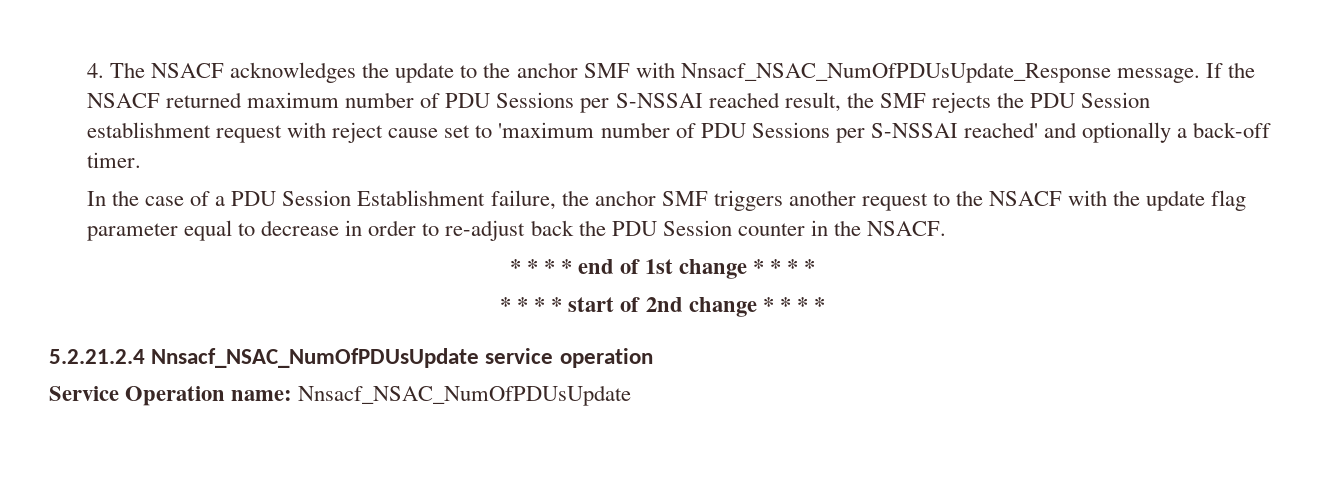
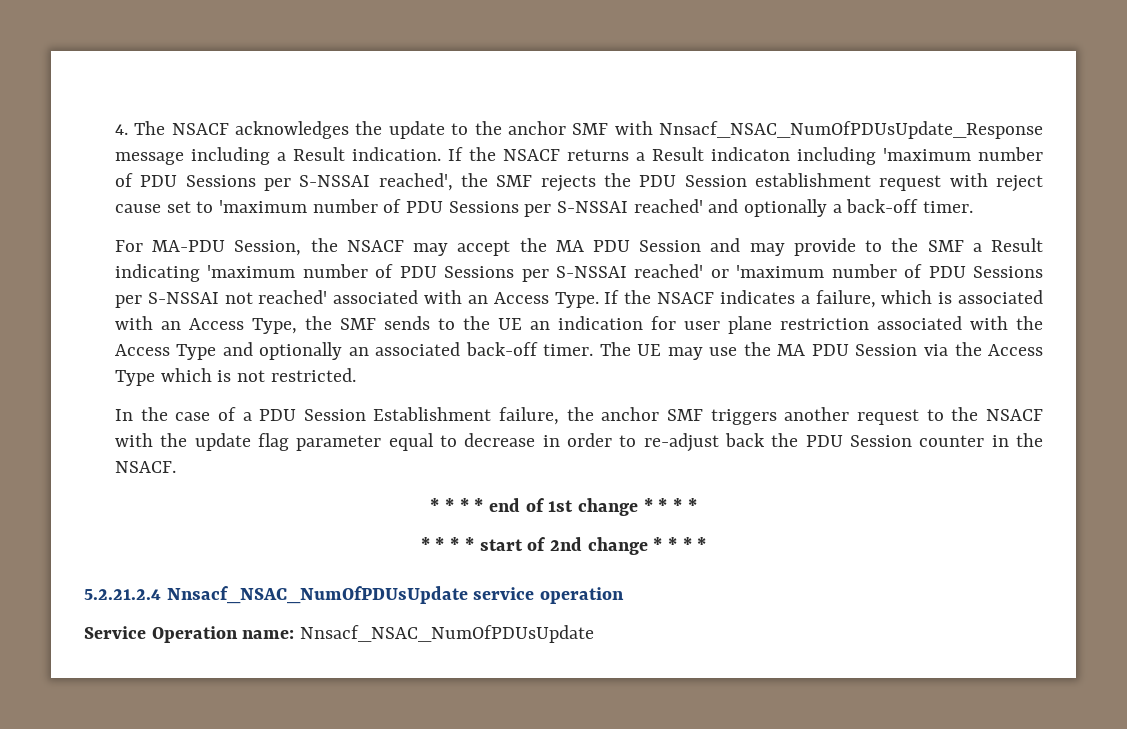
- 4. The NSACF acknowledges the update to the anchor SMF with Nnsacf_NSAC_NumOfPDUsUpdate_Response message. If the NSACF returned maximum number of PDU Sessions per S-NSSAI reached result, the SMF rejects the PDU Session establishment request with reject cause set to 'maximum number of PDU Sessions per S-NSSAI reached' and optionally a back-off timer.
+ 4. The NSACF acknowledges the update to the anchor SMF with Nnsacf_NSAC_NumOfPDUsUpdate_Response message including a Result indication. If the NSACF returns a Result indicaton including 'maximum number of PDU Sessions per S-NSSAI reached', the SMF rejects the PDU Session establishment request with reject cause set to 'maximum number of PDU Sessions per S-NSSAI reached' and optionally a back-off timer.
+ For MA-PDU Session, the NSACF may accept the MA PDU Session and may provide to the SMF a Result indicating 'maximum number of PDU Sessions per S-NSSAI reached' or 'maximum number of PDU Sessions per S-NSSAI not reached' associated with an Access Type. If the NSACF indicates a failure, which is associated with an Access Type, the SMF sends to the UE an indication for user plane restriction associated with the Access Type and optionally an associated back-off timer. The UE may use the MA PDU Session via the Access Type which is not restricted.

